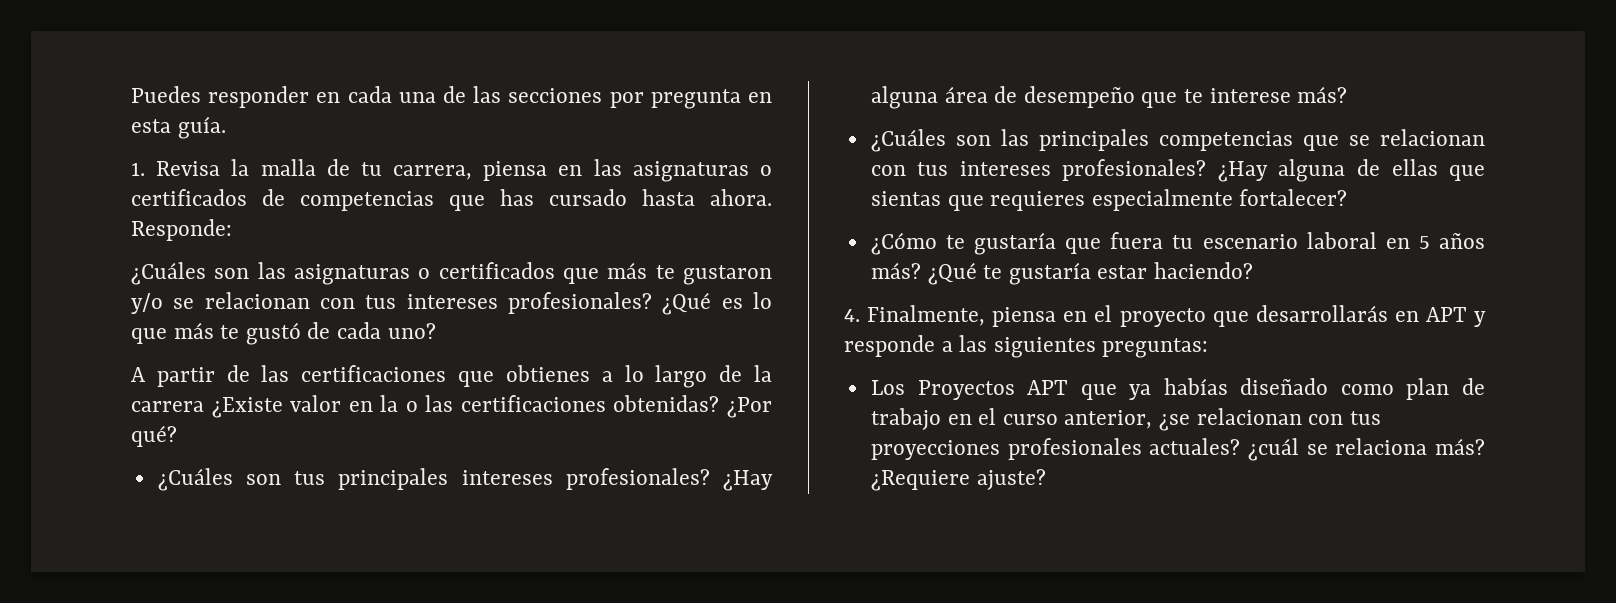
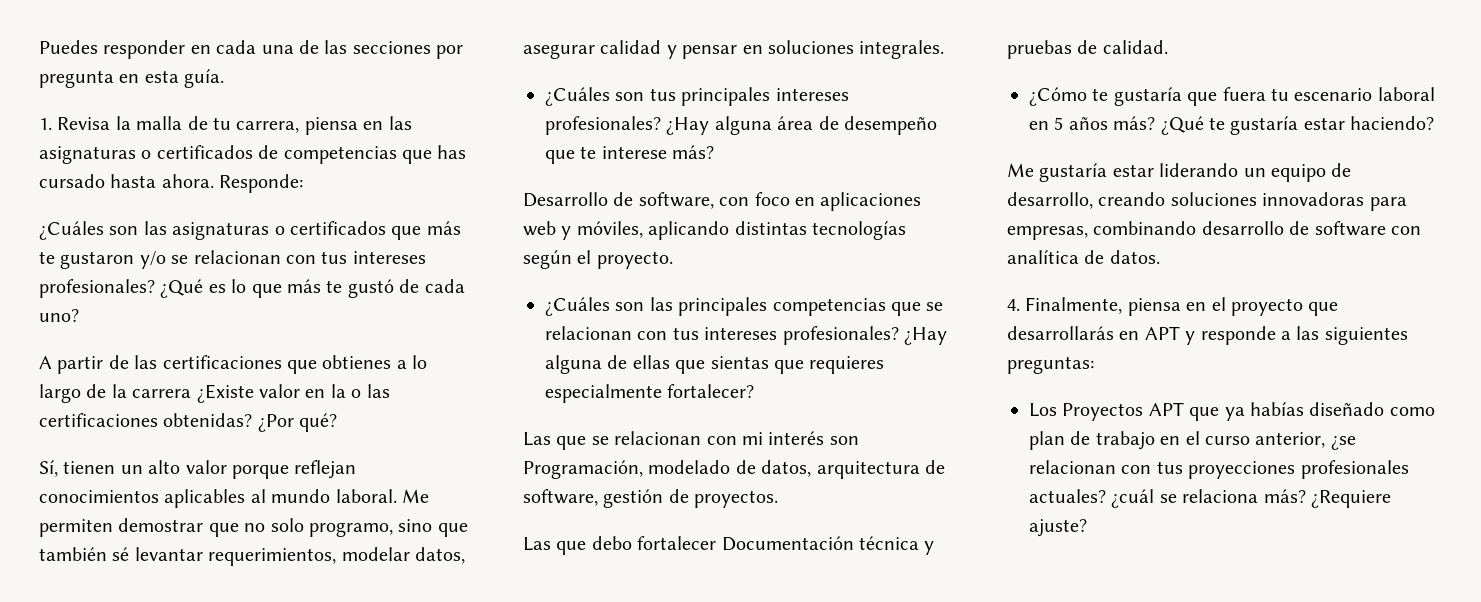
+ Sí, tienen un alto valor porque reflejan conocimientos aplicables al mundo laboral. Me permiten demostrar que no solo programo, sino que también sé levantar requerimientos, modelar datos, asegurar calidad y pensar en soluciones integrales.
+ Desarrollo de software, con foco en aplicaciones web y móviles, aplicando distintas tecnologías según el proyecto.
+ Las que se relacionan con mi interés son Programación, modelado de datos, arquitectura de software, gestión de proyectos.
+ Las que debo fortalecer Documentación técnica y pruebas de calidad.
+ Me gustaría estar liderando un equipo de desarrollo, creando soluciones innovadoras para empresas, combinando desarrollo de software con analítica de datos.

